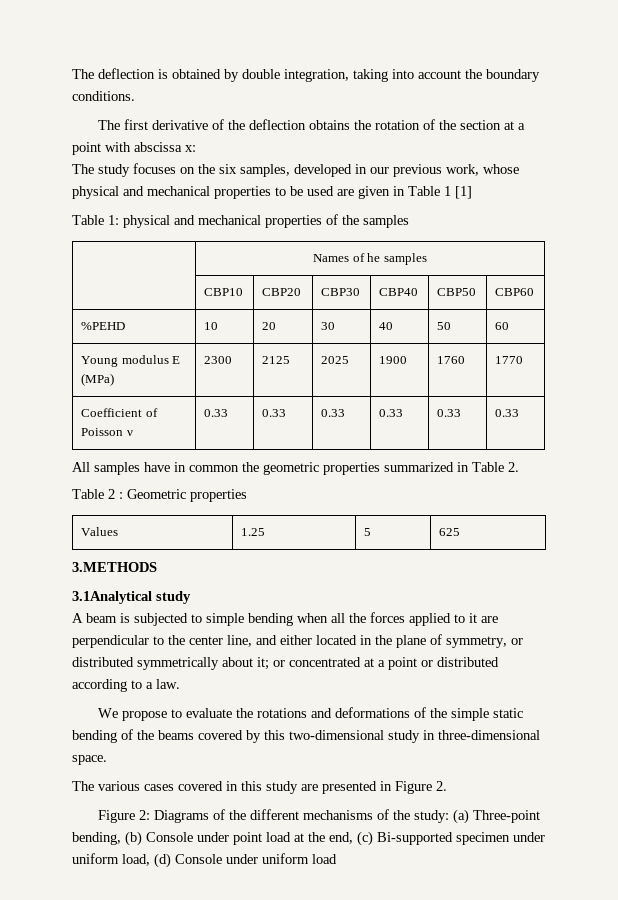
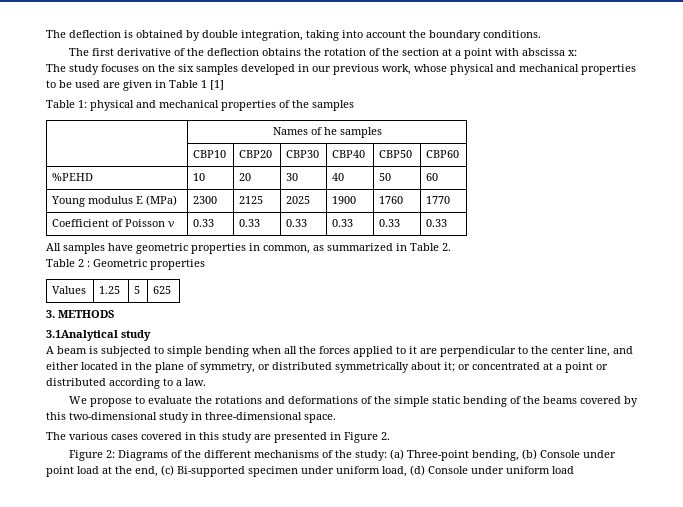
- The study focuses on the six samples, developed in our previous work, whose physical and mechanical properties to be used are given in Table 1 [1]
+ The study focuses on the six samples developed in our previous work, whose physical and mechanical properties to be used are given in Table 1 [1]
- All samples have in common the geometric properties summarized in Table 2.
+ All samples have geometric properties in common, as summarized in Table 2.
- 3.METHODS
+ 3. METHODS

